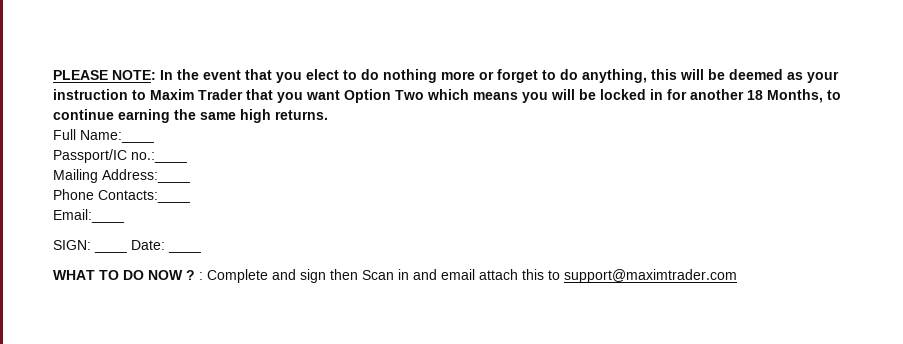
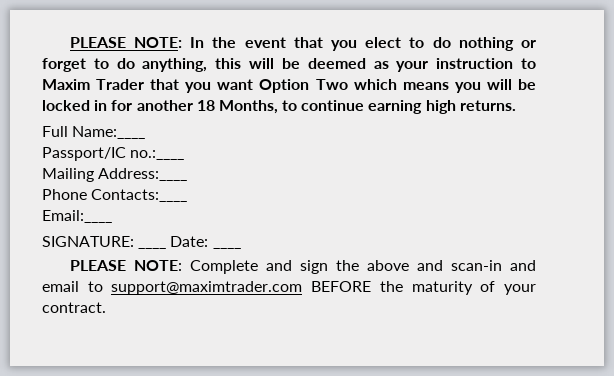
- PLEASE NOTE: In the event that you elect to do nothing more or forget to do anything, this will be deemed as your instruction to Maxim Trader that you want Option Two which means you will be locked in for another 18 Months, to continue earning the same high returns.
+ PLEASE NOTE: In the event that you elect to do nothing or forget to do anything, this will be deemed as your instruction to Maxim Trader that you want Option Two which means you will be locked in for another 18 Months, to continue earning high returns.
- SIGN: ____ Date: ____
+ SIGNATURE: ____ Date: ____
- WHAT TO DO NOW ? : Complete and sign then Scan in and email attach this to support@maximtrader.com
+ PLEASE NOTE: Complete and sign the above and scan-in and email to support@maximtrader.com BEFORE the maturity of your contract.

